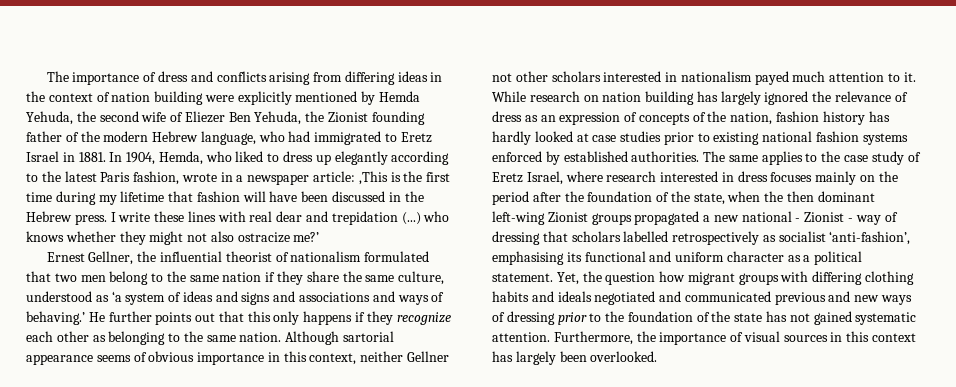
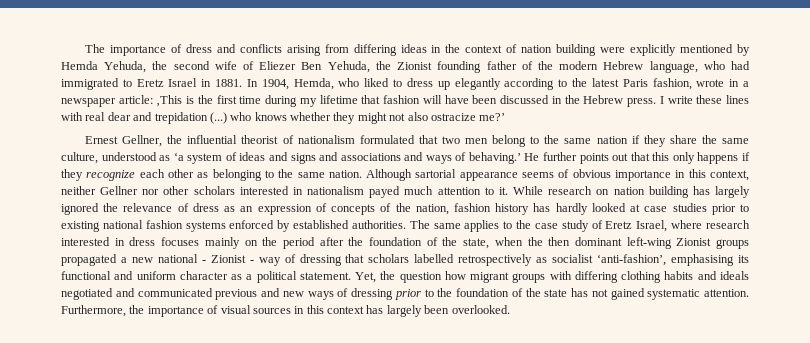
- Although sartorial appearance seems of obvious importance in this context, neither Gellner not other scholars interested in nationalism payed much attention to it.
+ Although sartorial appearance seems of obvious importance in this context, neither Gellner nor other scholars interested in nationalism payed much attention to it.

